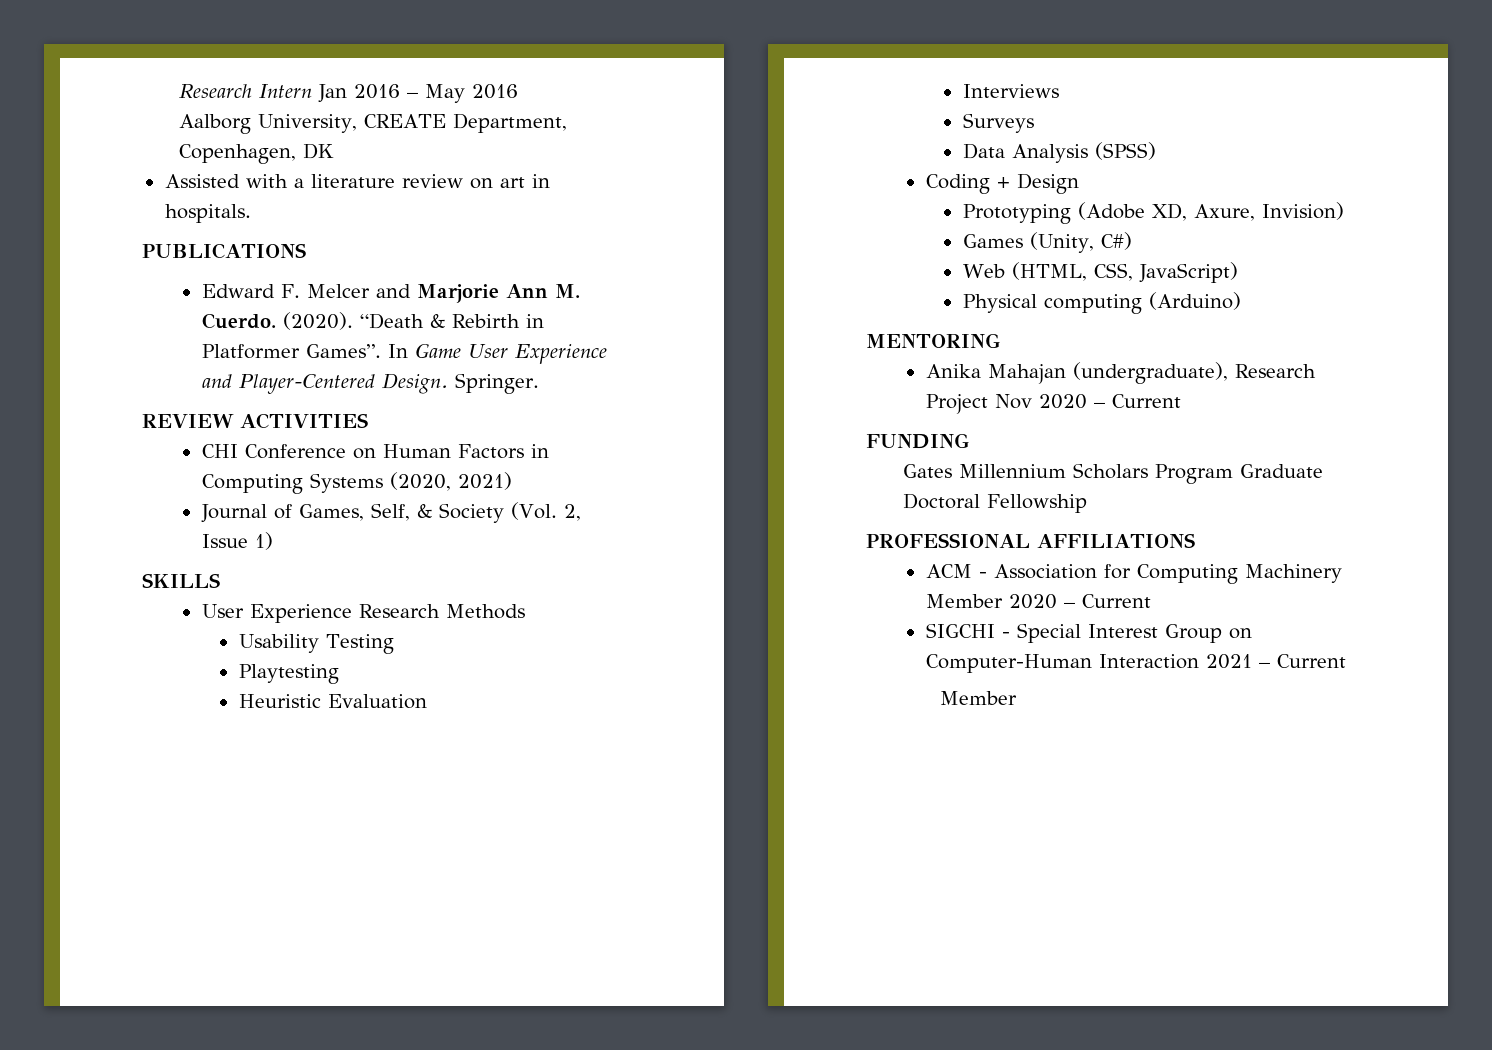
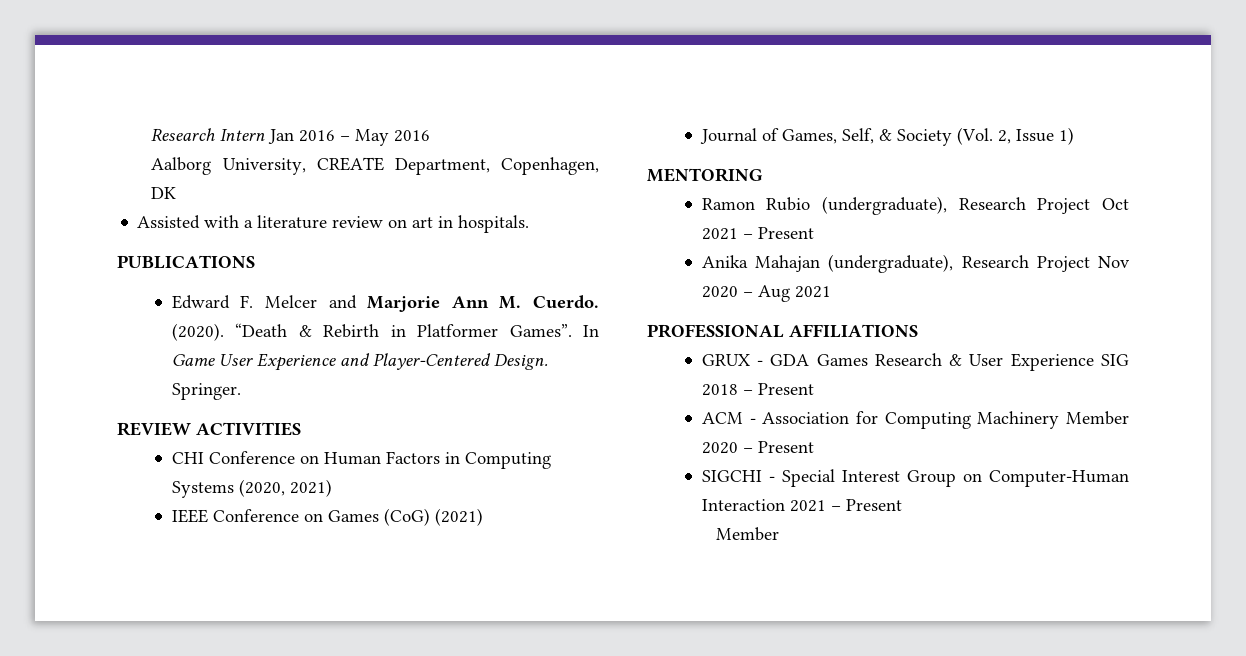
+ IEEE Conference on Games (CoG) (2021)
- SKILLS
- User Experience Research Methods
- Usability Testing
- Playtesting
- Heuristic Evaluation
- Interviews
- Surveys
- Data Analysis (SPSS)
- Coding + Design
- Prototyping (Adobe XD, Axure, Invision)
- Games (Unity, C#)
- Web (HTML, CSS, JavaScript)
- Physical computing (Arduino)
  MENTORING
+ Ramon Rubio (undergraduate), Research Project Oct 2021 – Present
- Anika Mahajan (undergraduate), Research Project Nov 2020 – Current
- FUNDING
- Gates Millennium Scholars Program Graduate Doctoral Fellowship
+ Anika Mahajan (undergraduate), Research Project Nov 2020 – Aug 2021
  PROFESSIONAL AFFILIATIONS
+ GRUX - GDA Games Research & User Experience SIG 2018 – Present
- ACM - Association for Computing Machinery Member 2020 – Current
+ ACM - Association for Computing Machinery Member 2020 – Present
- SIGCHI - Special Interest Group on Computer-Human Interaction 2021 – Current
+ SIGCHI - Special Interest Group on Computer-Human Interaction 2021 – Present

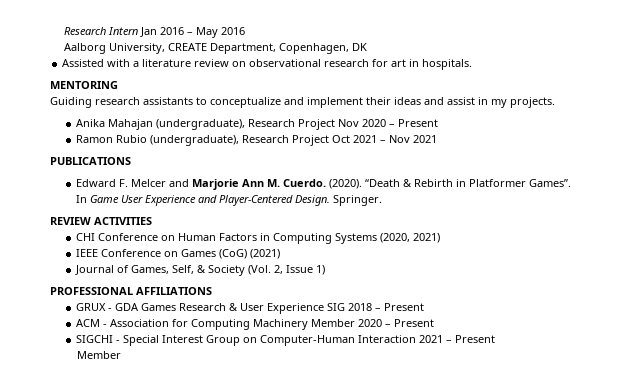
- Assisted with a literature review on art in hospitals.
+ Assisted with a literature review on observational research for art in hospitals.
+ MENTORING
+ Guiding research assistants to conceptualize and implement their ideas and assist in my projects.
+ Anika Mahajan (undergraduate), Research Project Nov 2020 – Present
+ Ramon Rubio (undergraduate), Research Project Oct 2021 – Nov 2021
- MENTORING
- Ramon Rubio (undergraduate), Research Project Oct 2021 – Present
- Anika Mahajan (undergraduate), Research Project Nov 2020 – Aug 2021

